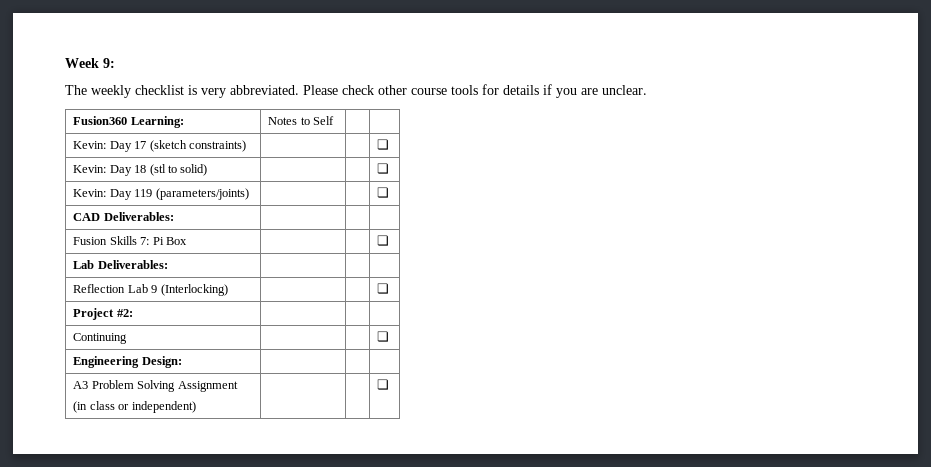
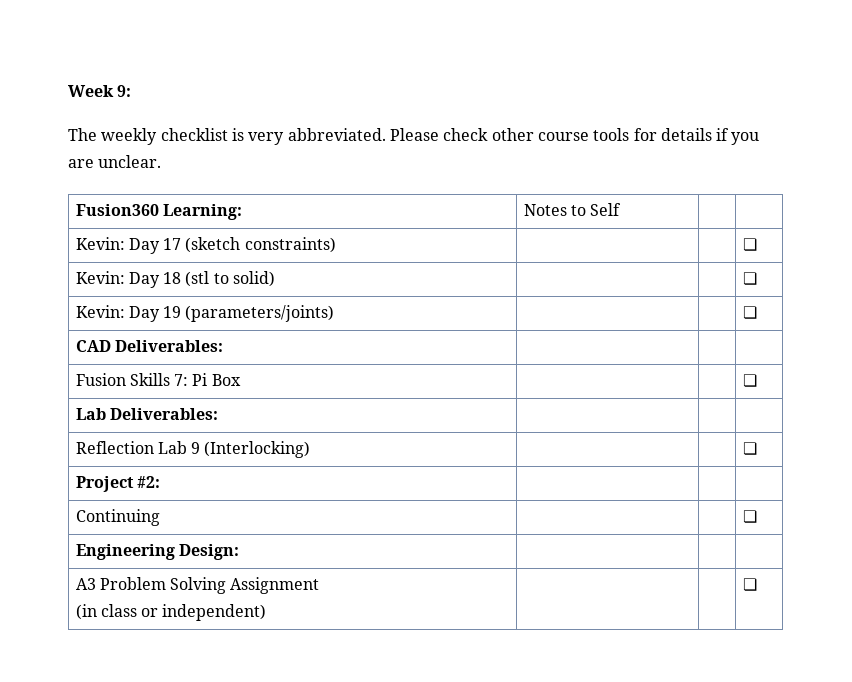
- Kevin: Day 119 (parameters/joints) | | | ❏
+ Kevin: Day 19 (parameters/joints) | | | ❏

